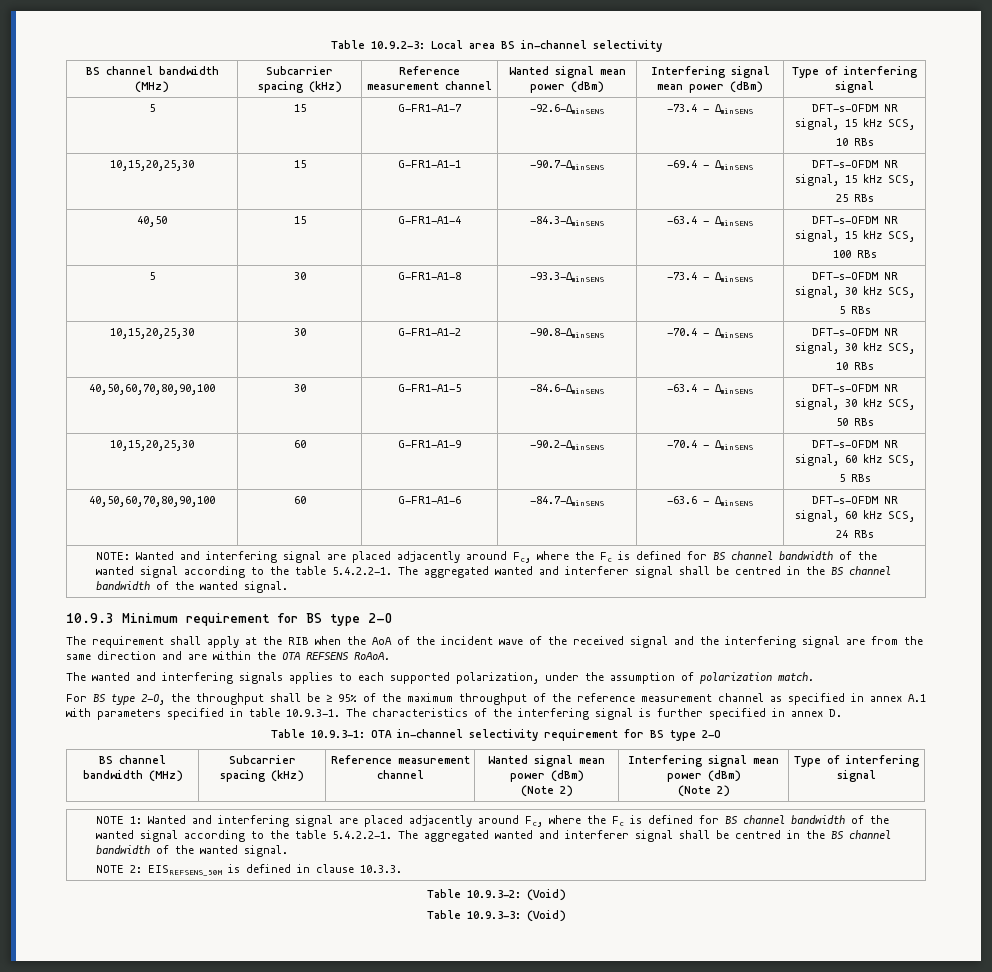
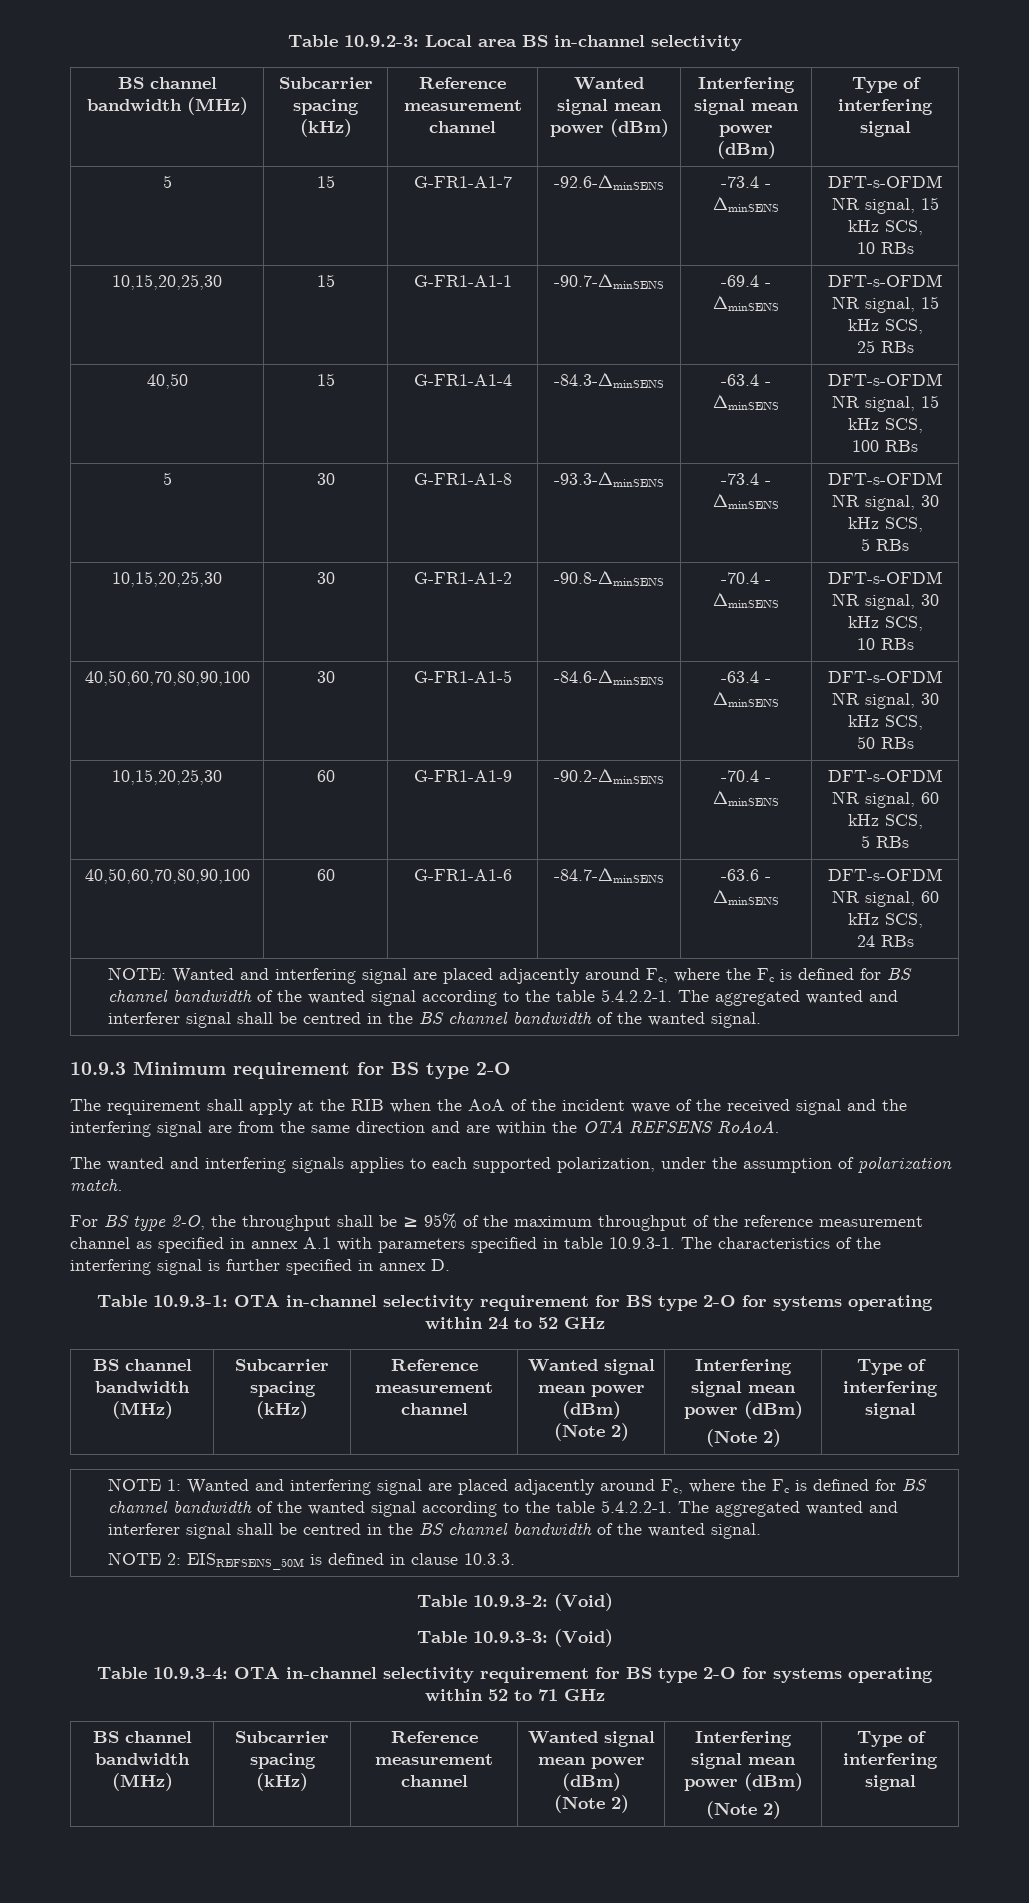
- Table 10.9.3-1: OTA in-channel selectivity requirement for BS type 2-O
+ Table 10.9.3-1: OTA in-channel selectivity requirement for BS type 2-O for systems operating within 24 to 52 GHz
+ Table 10.9.3-4: OTA in-channel selectivity requirement for BS type 2-O for systems operating within 52 to 71 GHz
+ BS channel bandwidth (MHz) | Subcarrier spacing (kHz) | Reference measurement channel | Wanted signal mean power (dBm)
+ (Note 2) | Interfering signal mean power (dBm)
+ (Note 2) | Type of interfering signal

